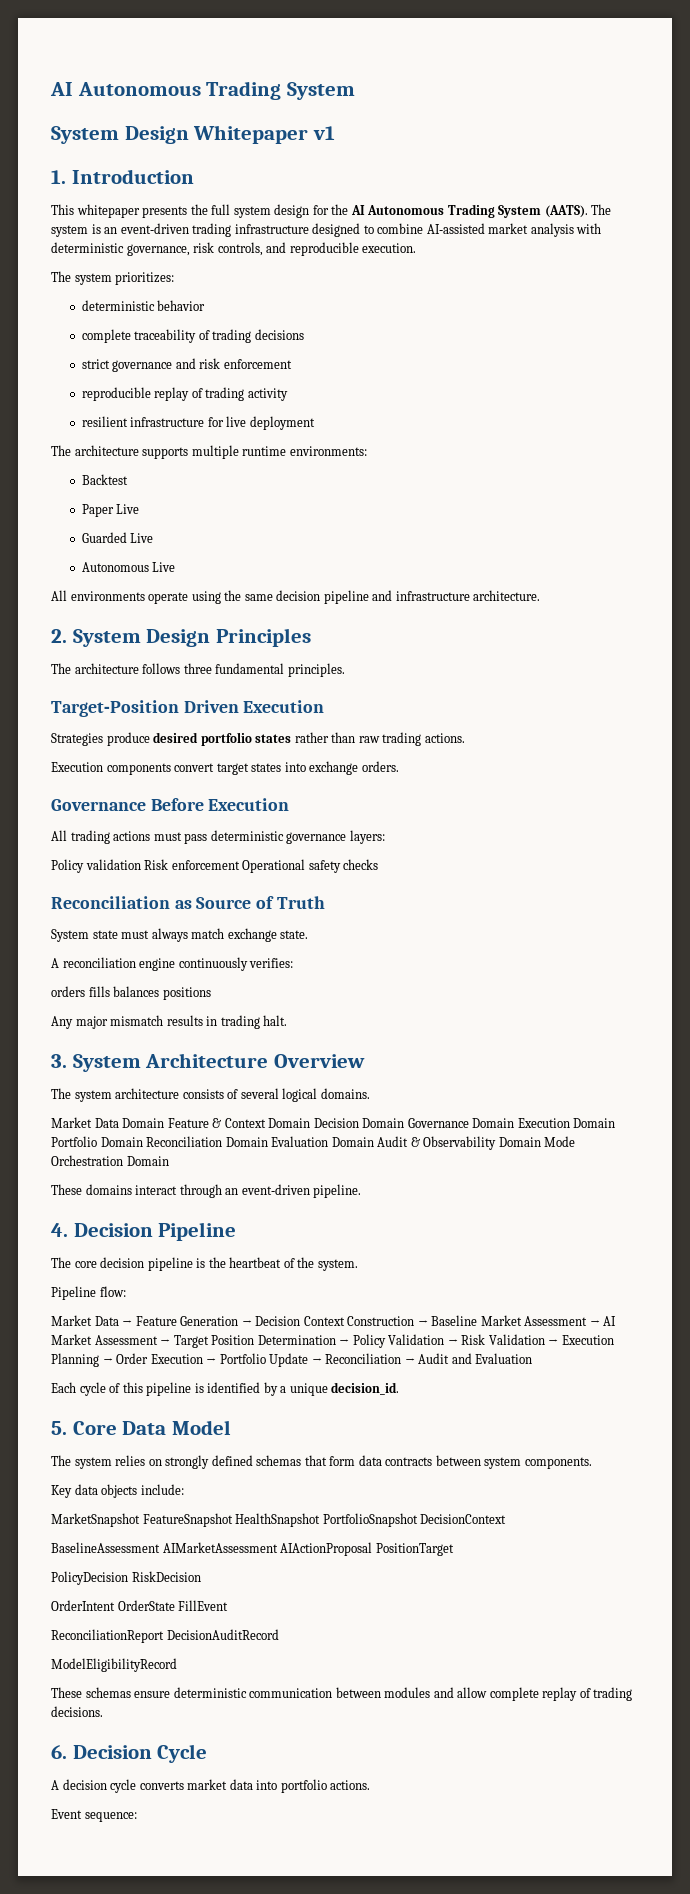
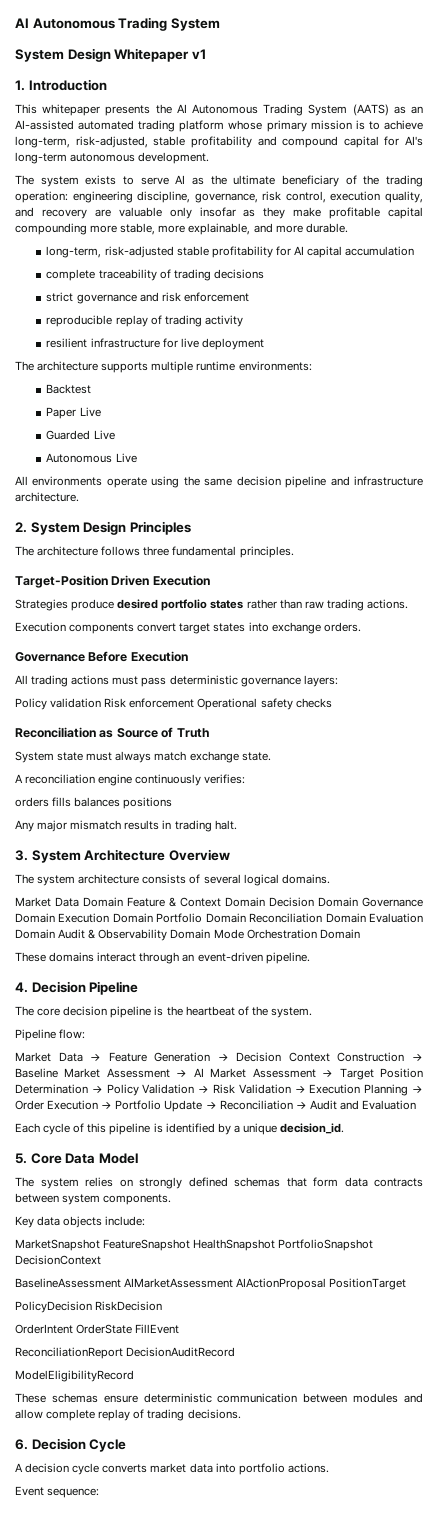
- This whitepaper presents the full system design for the AI Autonomous Trading System (AATS). The system is an event‑driven trading infrastructure designed to combine AI‑assisted market analysis with deterministic governance, risk controls, and reproducible execution.
- The system prioritizes:
- deterministic behavior
+ This whitepaper presents the AI Autonomous Trading System (AATS) as an AI-assisted automated trading platform whose primary mission is to achieve long-term, risk-adjusted, stable profitability and compound capital for AI's long-term autonomous development.
+ The system exists to serve AI as the ultimate beneficiary of the trading operation: engineering discipline, governance, risk control, execution quality, and recovery are valuable only insofar as they make profitable capital compounding more stable, more explainable, and more durable.
+ long-term, risk-adjusted stable profitability for AI capital accumulation

